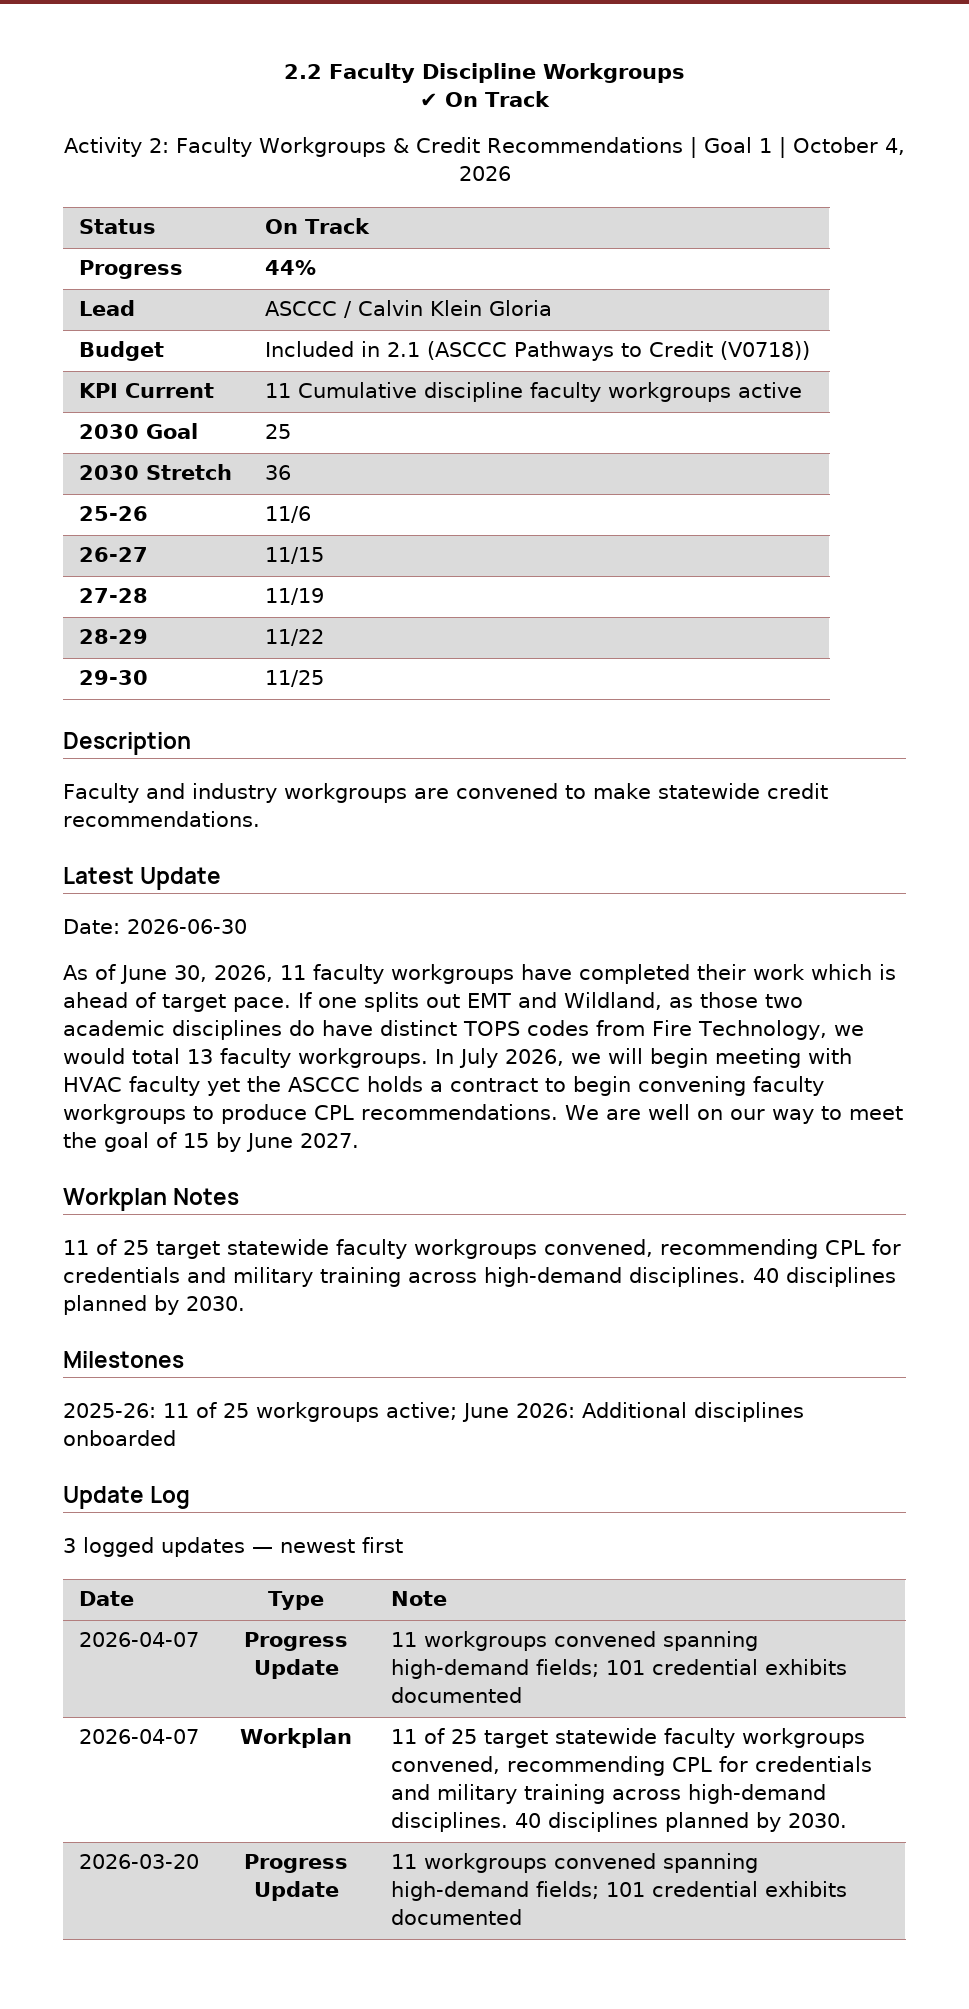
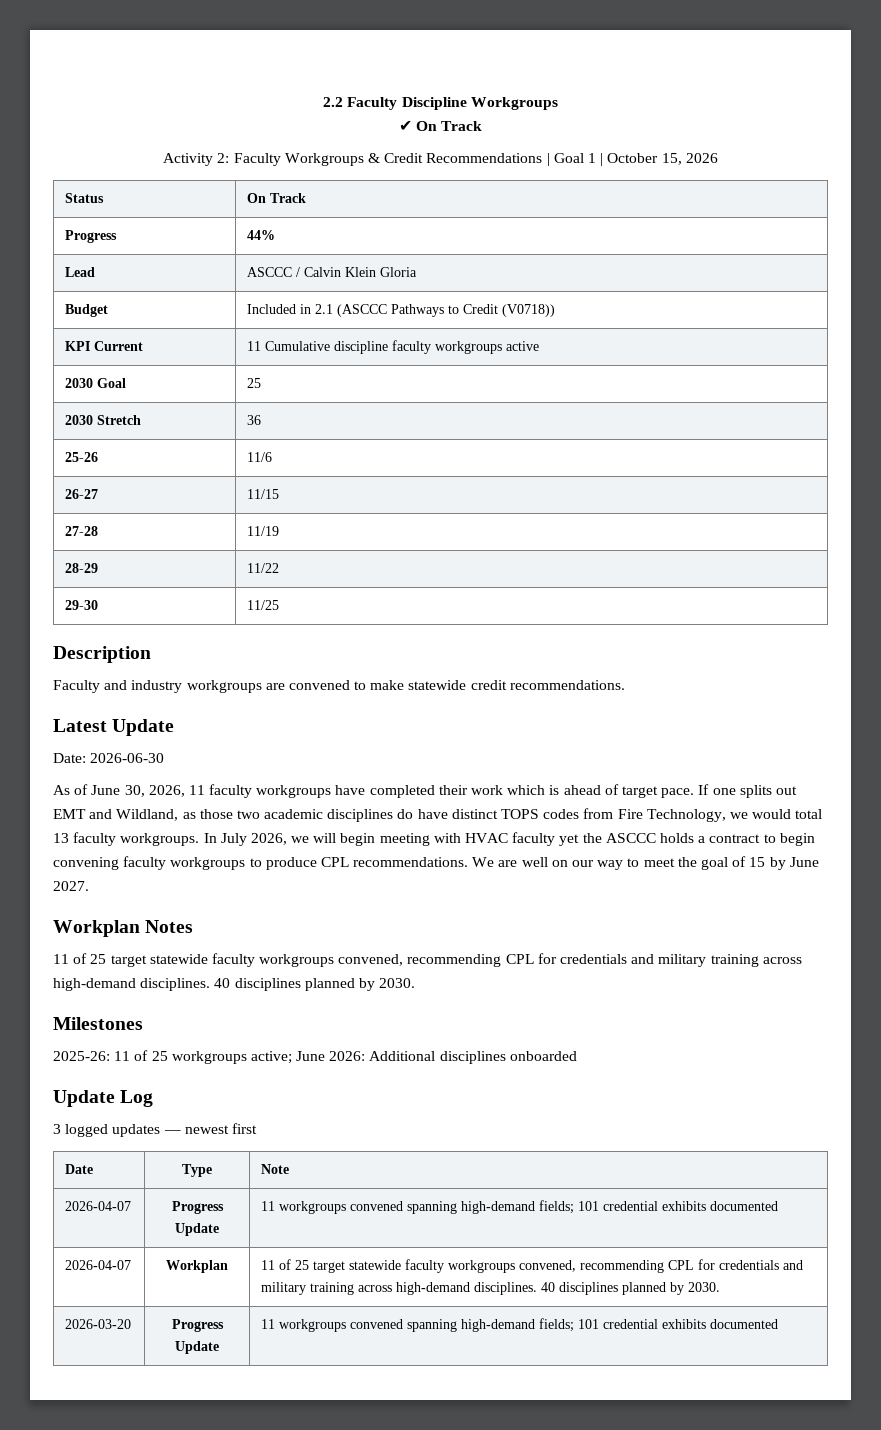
- Activity 2: Faculty Workgroups & Credit Recommendations | Goal 1 | October 4, 2026
+ Activity 2: Faculty Workgroups & Credit Recommendations | Goal 1 | October 15, 2026

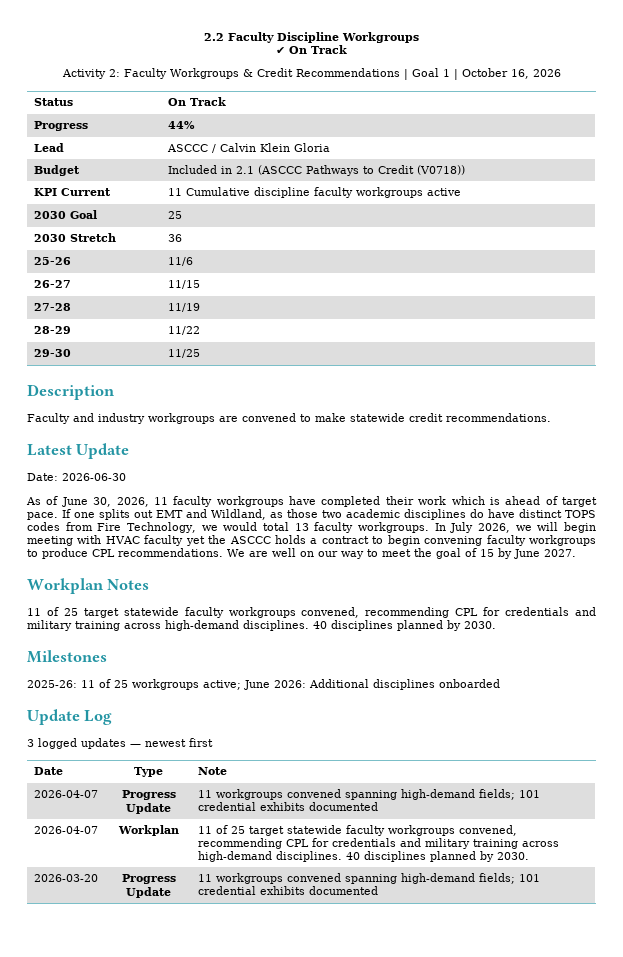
- Activity 2: Faculty Workgroups & Credit Recommendations | Goal 1 | October 15, 2026
+ Activity 2: Faculty Workgroups & Credit Recommendations | Goal 1 | October 16, 2026

